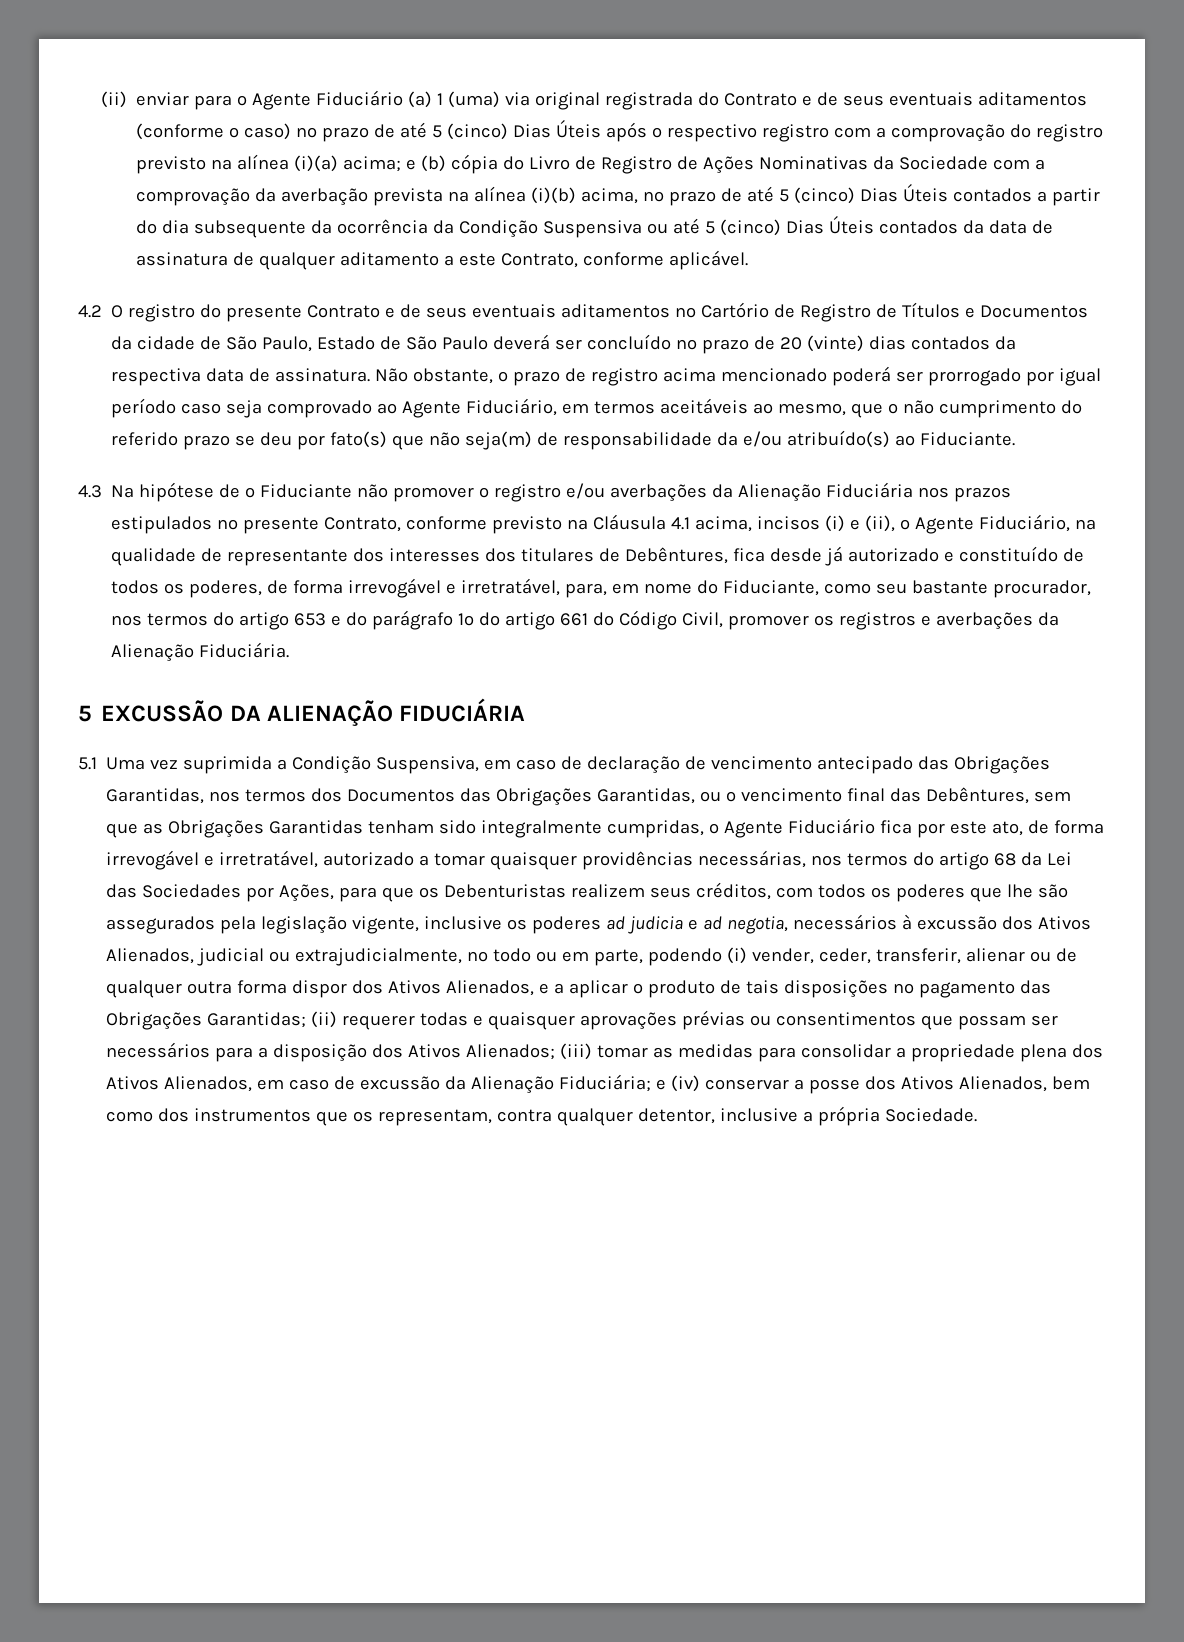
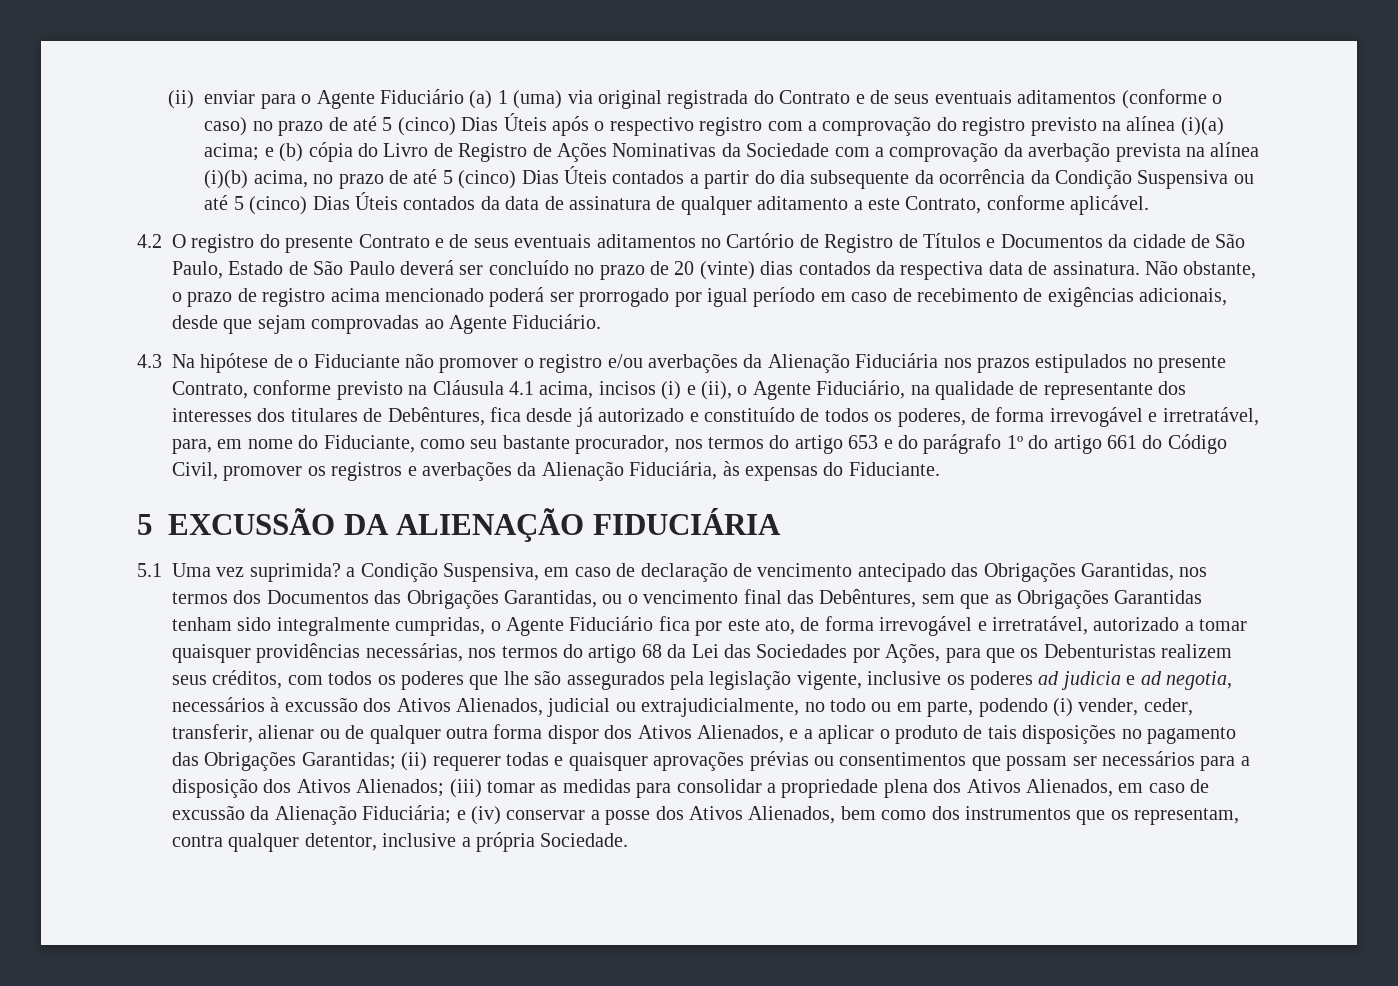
- Não obstante, o prazo de registro acima mencionado poderá ser prorrogado por igual período caso seja comprovado ao Agente Fiduciário, em termos aceitáveis ao mesmo, que o não cumprimento do referido prazo se deu por fato(s) que não seja(m) de responsabilidade da e/ou atribuído(s) ao Fiduciante.
+ Não obstante, o prazo de registro acima mencionado poderá ser prorrogado por igual período em caso de recebimento de exigências adicionais, desde que sejam comprovadas ao Agente Fiduciário.
- 4.3 Na hipótese de o Fiduciante não promover o registro e/ou averbações da Alienação Fiduciária nos prazos estipulados no presente Contrato, conforme previsto na Cláusula 4.1 acima, incisos (i) e (ii), o Agente Fiduciário, na qualidade de representante dos interesses dos titulares de Debêntures, fica desde já autorizado e constituído de todos os poderes, de forma irrevogável e irretratável, para, em nome do Fiduciante, como seu bastante procurador, nos termos do artigo 653 e do parágrafo 1º do artigo 661 do Código Civil, promover os registros e averbações da Alienação Fiduciária.
+ 4.3 Na hipótese de o Fiduciante não promover o registro e/ou averbações da Alienação Fiduciária nos prazos estipulados no presente Contrato, conforme previsto na Cláusula 4.1 acima, incisos (i) e (ii), o Agente Fiduciário, na qualidade de representante dos interesses dos titulares de Debêntures, fica desde já autorizado e constituído de todos os poderes, de forma irrevogável e irretratável, para, em nome do Fiduciante, como seu bastante procurador, nos termos do artigo 653 e do parágrafo 1º do artigo 661 do Código Civil, promover os registros e averbações da Alienação Fiduciária, às expensas do Fiduciante.
- 5.1 Uma vez suprimida a Condição Suspensiva, em caso de declaração de vencimento antecipado das Obrigações Garantidas, nos termos dos Documentos das Obrigações Garantidas, ou o vencimento final das Debêntures, sem que as Obrigações Garantidas tenham sido integralmente cumpridas, o Agente Fiduciário fica por este ato, de forma irrevogável e irretratável, autorizado a tomar quaisquer providências necessárias, nos termos do artigo 68 da Lei das Sociedades por Ações, para que os Debenturistas realizem seus créditos, com todos os poderes que lhe são assegurados pela legislação vigente, inclusive os poderes ad judicia e ad negotia, necessários à excussão dos Ativos Alienados, judicial ou extrajudicialmente, no todo ou em parte, podendo (i) vender, ceder, transferir, alienar ou de qualquer outra forma dispor dos Ativos Alienados, e a aplicar o produto de tais disposições no pagamento das Obrigações Garantidas;
+ 5.1 Uma vez suprimida? a Condição Suspensiva, em caso de declaração de vencimento antecipado das Obrigações Garantidas, nos termos dos Documentos das Obrigações Garantidas, ou o vencimento final das Debêntures, sem que as Obrigações Garantidas tenham sido integralmente cumpridas, o Agente Fiduciário fica por este ato, de forma irrevogável e irretratável, autorizado a tomar quaisquer providências necessárias, nos termos do artigo 68 da Lei das Sociedades por Ações, para que os Debenturistas realizem seus créditos, com todos os poderes que lhe são assegurados pela legislação vigente, inclusive os poderes ad judicia e ad negotia, necessários à excussão dos Ativos Alienados, judicial ou extrajudicialmente, no todo ou em parte, podendo (i) vender, ceder, transferir, alienar ou de qualquer outra forma dispor dos Ativos Alienados, e a aplicar o produto de tais disposições no pagamento das Obrigações Garantidas;

